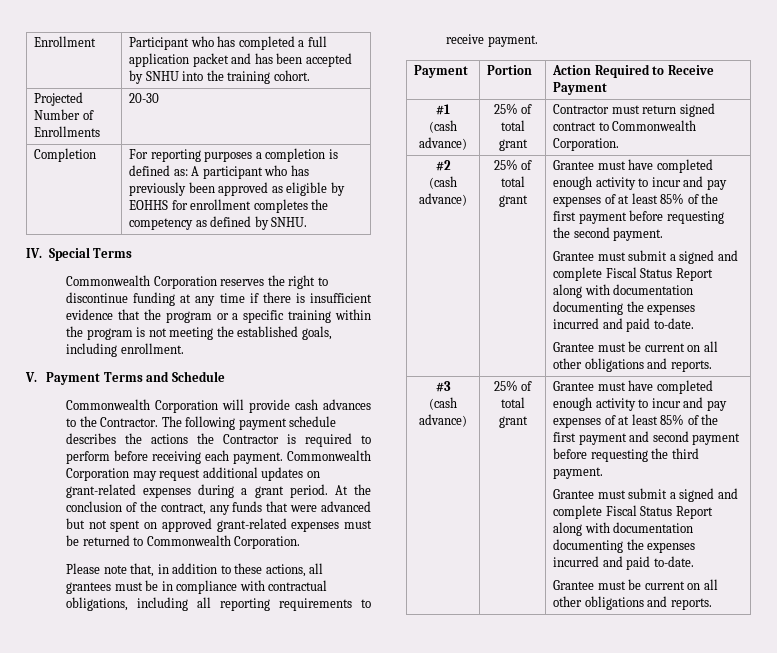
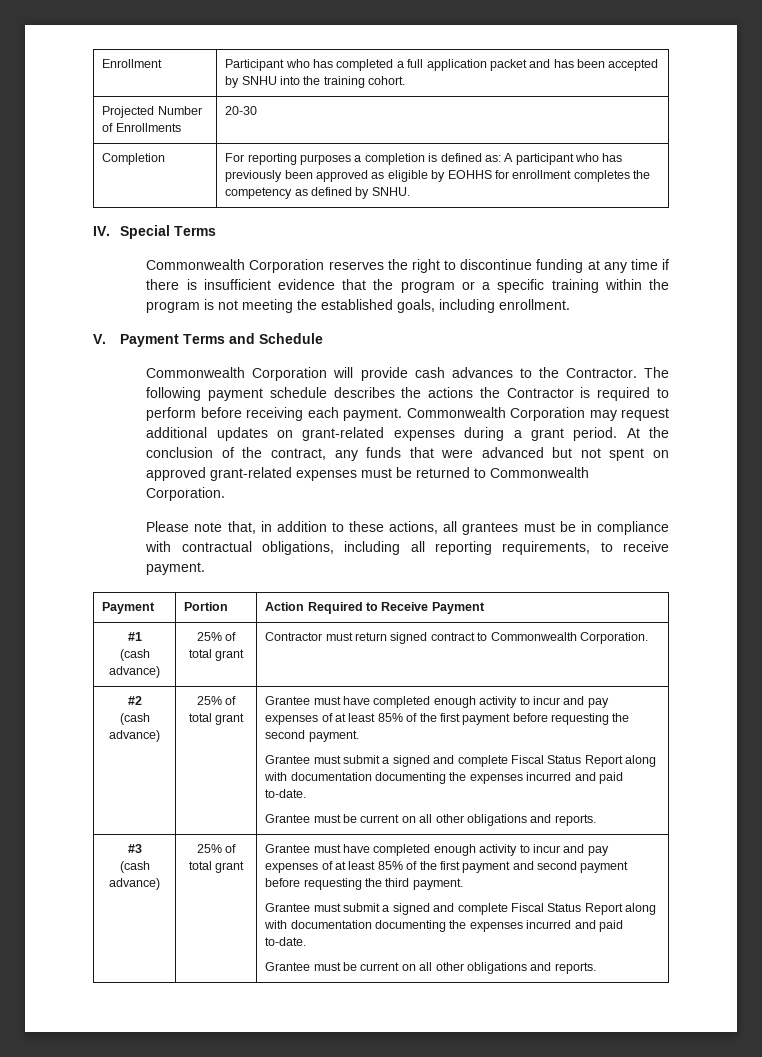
- Please note that, in addition to these actions, all grantees must be in compliance with contractual obligations, including all reporting requirements to receive payment.
+ Please note that, in addition to these actions, all grantees must be in compliance with contractual obligations, including all reporting requirements, to receive payment.

